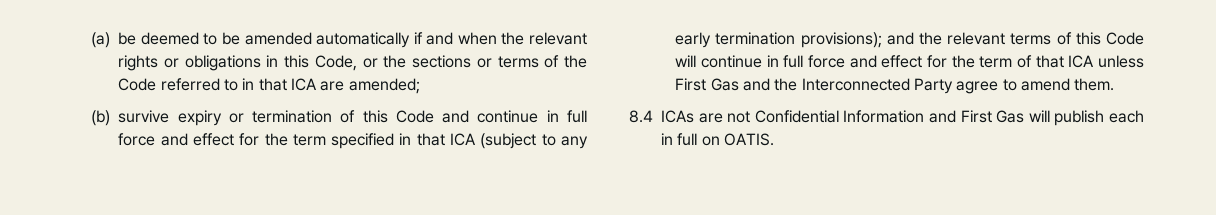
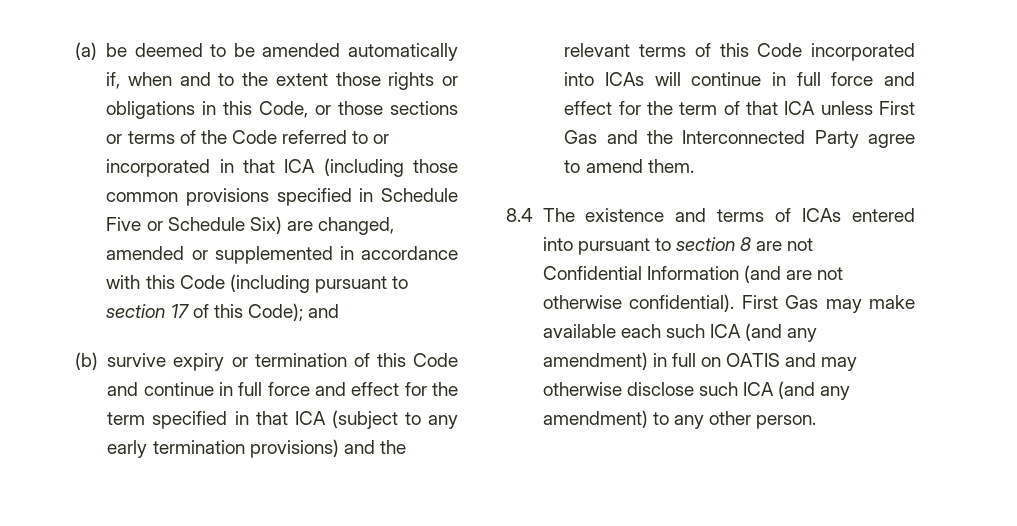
- (a) be deemed to be amended automatically if and when the relevant rights or obligations in this Code, or the sections or terms of the Code referred to in that ICA are amended;
+ (a) be deemed to be amended automatically if, when and to the extent those rights or obligations in this Code, or those sections or terms of the Code referred to or incorporated in that ICA (including those common provisions specified in Schedule Five or Schedule Six) are changed, amended or supplemented in accordance with this Code (including pursuant to section 17 of this Code); and
- (b) survive expiry or termination of this Code and continue in full force and effect for the term specified in that ICA (subject to any early termination provisions); and the relevant terms of this Code will continue in full force and effect for the term of that ICA unless First Gas and the Interconnected Party agree to amend them.
+ (b) survive expiry or termination of this Code and continue in full force and effect for the term specified in that ICA (subject to any early termination provisions) and the relevant terms of this Code incorporated into ICAs will continue in full force and effect for the term of that ICA unless First Gas and the Interconnected Party agree to amend them.
- 8.4 ICAs are not Confidential Information and First Gas will publish each in full on OATIS.
+ 8.4 The existence and terms of ICAs entered into pursuant to section 8 are not Confidential Information (and are not otherwise confidential). First Gas may make available each such ICA (and any amendment) in full on OATIS and may otherwise disclose such ICA (and any amendment) to any other person.

